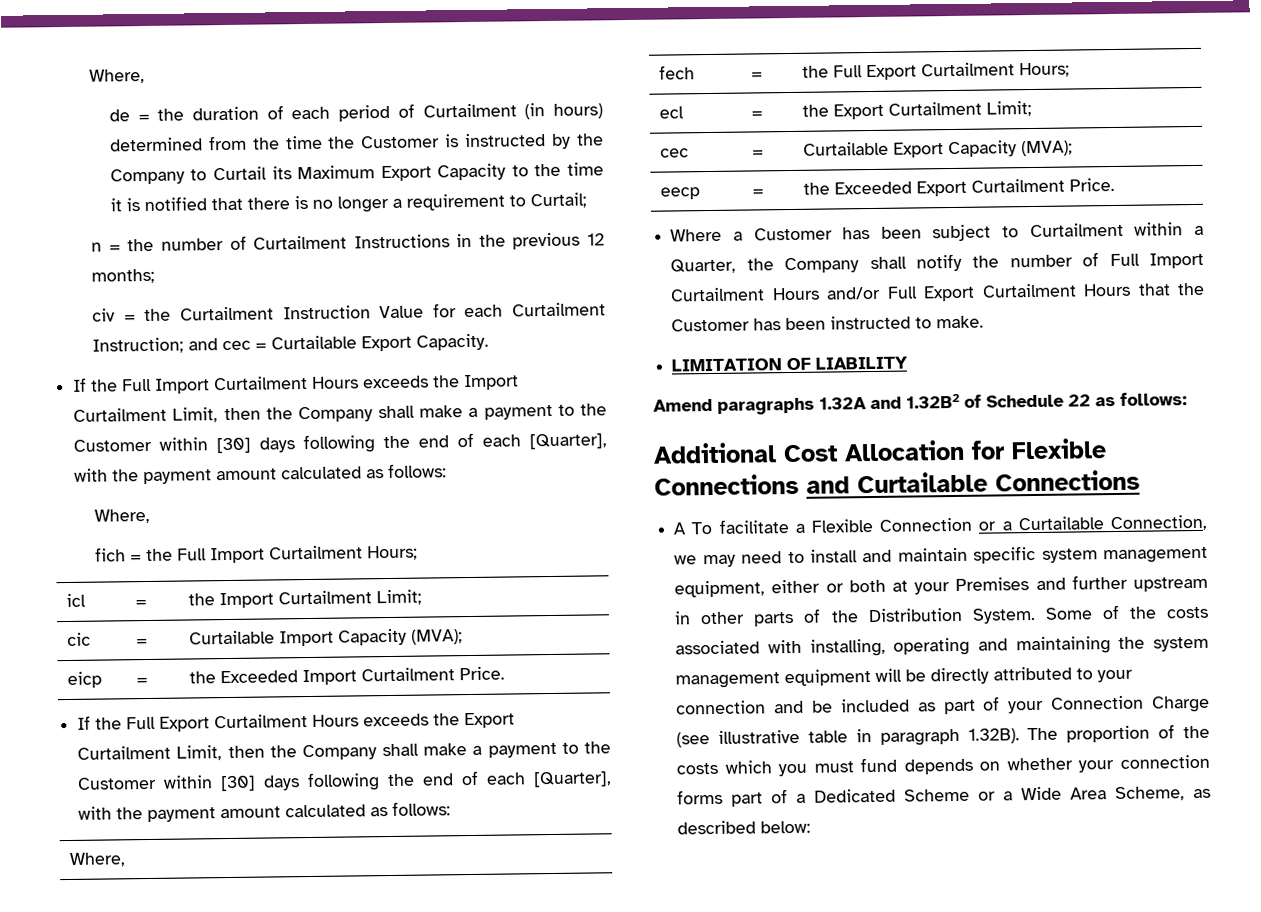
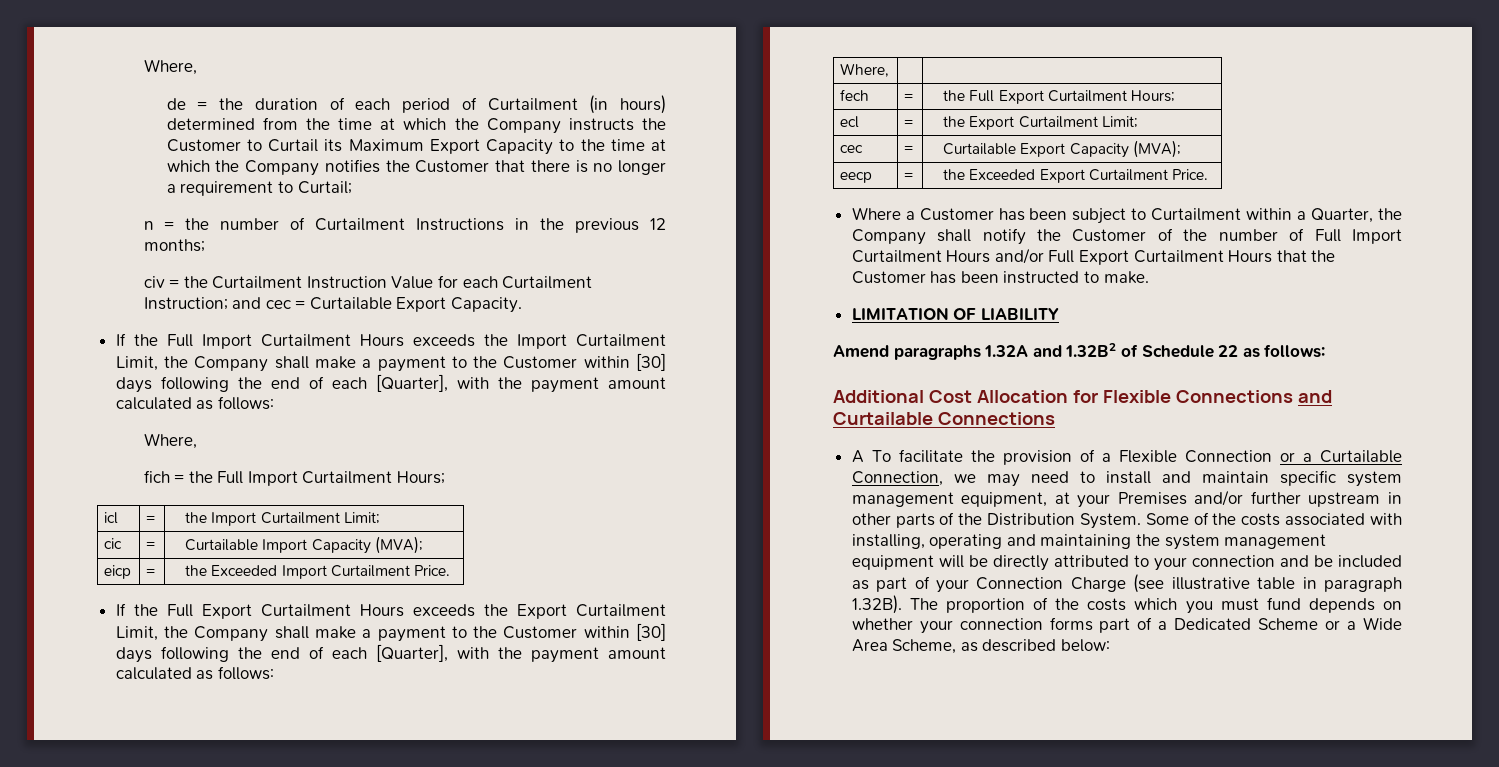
- de = the duration of each period of Curtailment (in hours) determined from the time the Customer is instructed by the Company to Curtail its Maximum Export Capacity to the time it is notified that there is no longer a requirement to Curtail;
+ de = the duration of each period of Curtailment (in hours) determined from the time at which the Company instructs the Customer to Curtail its Maximum Export Capacity to the time at which the Company notifies the Customer that there is no longer a requirement to Curtail;
- If the Full Import Curtailment Hours exceeds the Import Curtailment Limit, then the Company shall make a payment to the Customer within [30] days following the end of each [Quarter], with the payment amount calculated as follows:
+ If the Full Import Curtailment Hours exceeds the Import Curtailment Limit, the Company shall make a payment to the Customer within [30] days following the end of each [Quarter], with the payment amount calculated as follows:
- If the Full Export Curtailment Hours exceeds the Export Curtailment Limit, then the Company shall make a payment to the Customer within [30] days following the end of each [Quarter], with the payment amount calculated as follows:
+ If the Full Export Curtailment Hours exceeds the Export Curtailment Limit, the Company shall make a payment to the Customer within [30] days following the end of each [Quarter], with the payment amount calculated as follows:
- Where a Customer has been subject to Curtailment within a Quarter, the Company shall notify the number of Full Import Curtailment Hours and/or Full Export Curtailment Hours that the Customer has been instructed to make.
+ Where a Customer has been subject to Curtailment within a Quarter, the Company shall notify the Customer of the number of Full Import Curtailment Hours and/or Full Export Curtailment Hours that the Customer has been instructed to make.
- A To facilitate a Flexible Connection or a Curtailable Connection, we may need to install and maintain specific system management equipment, either or both at your Premises and further upstream in other parts of the Distribution System.
+ A To facilitate the provision of a Flexible Connection or a Curtailable Connection, we may need to install and maintain specific system management equipment, at your Premises and/or further upstream in other parts of the Distribution System.

